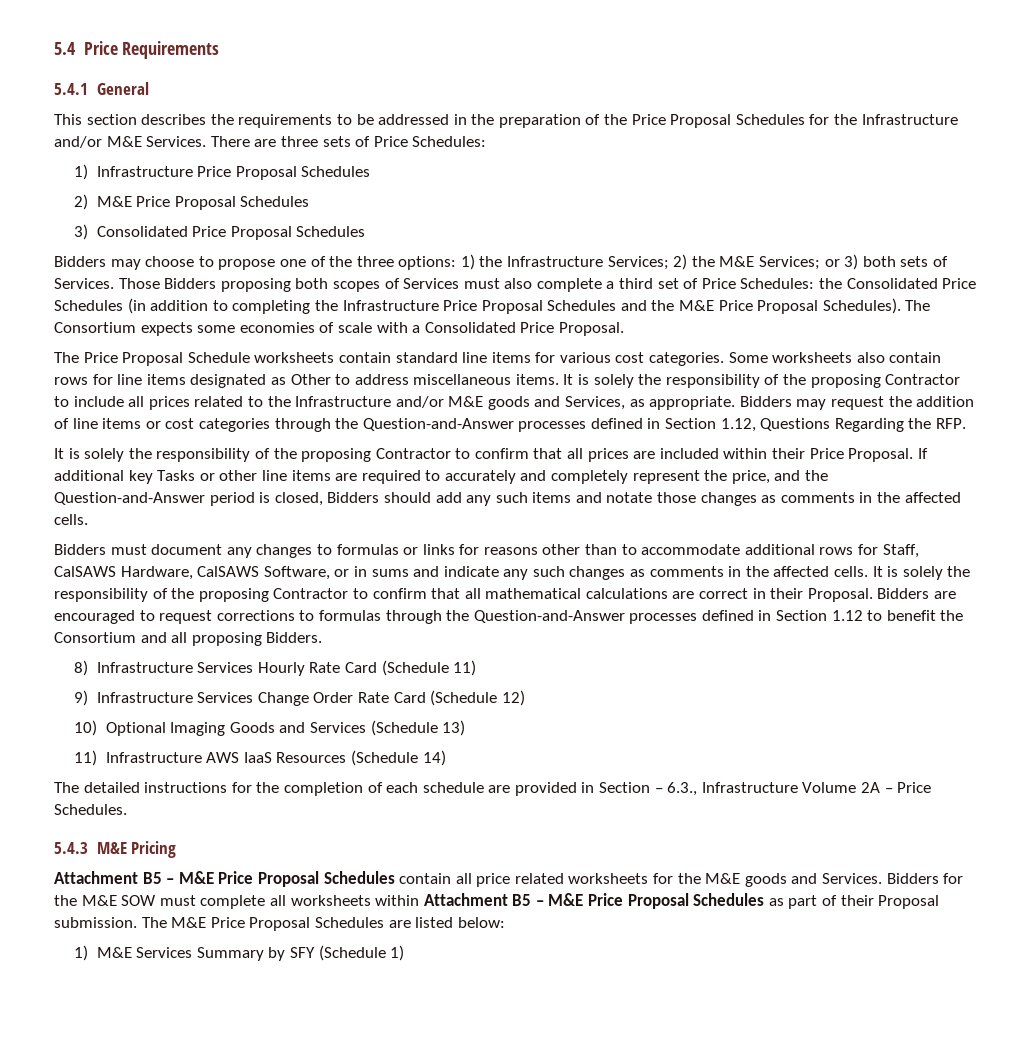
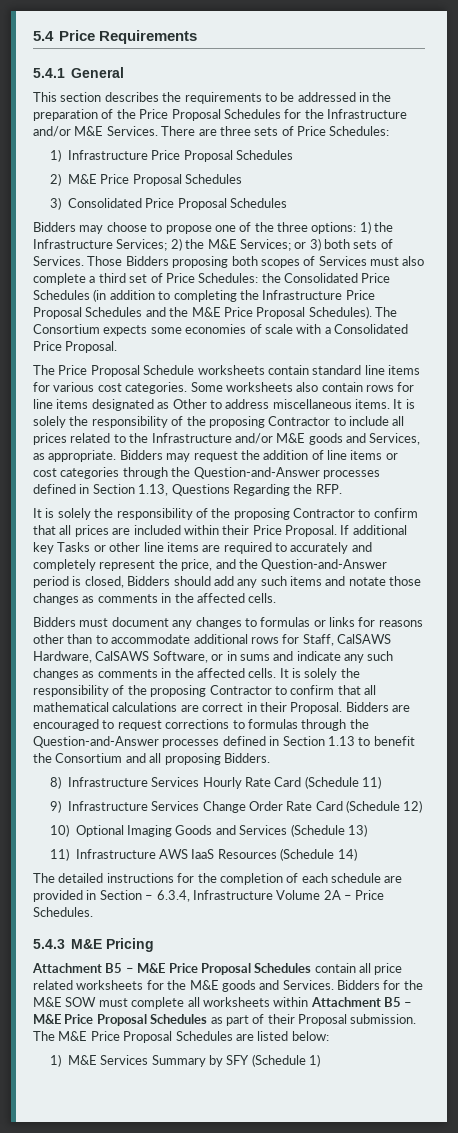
- Bidders may request the addition of line items or cost categories through the Question-and-Answer processes defined in Section 1.12, Questions Regarding the RFP.
+ Bidders may request the addition of line items or cost categories through the Question-and-Answer processes defined in Section 1.13, Questions Regarding the RFP.
- Bidders are encouraged to request corrections to formulas through the Question-and-Answer processes defined in Section 1.12 to benefit the Consortium and all proposing Bidders.
+ Bidders are encouraged to request corrections to formulas through the Question-and-Answer processes defined in Section 1.13 to benefit the Consortium and all proposing Bidders.
- The detailed instructions for the completion of each schedule are provided in Section – 6.3., Infrastructure Volume 2A – Price Schedules.
+ The detailed instructions for the completion of each schedule are provided in Section – 6.3.4, Infrastructure Volume 2A – Price Schedules.

